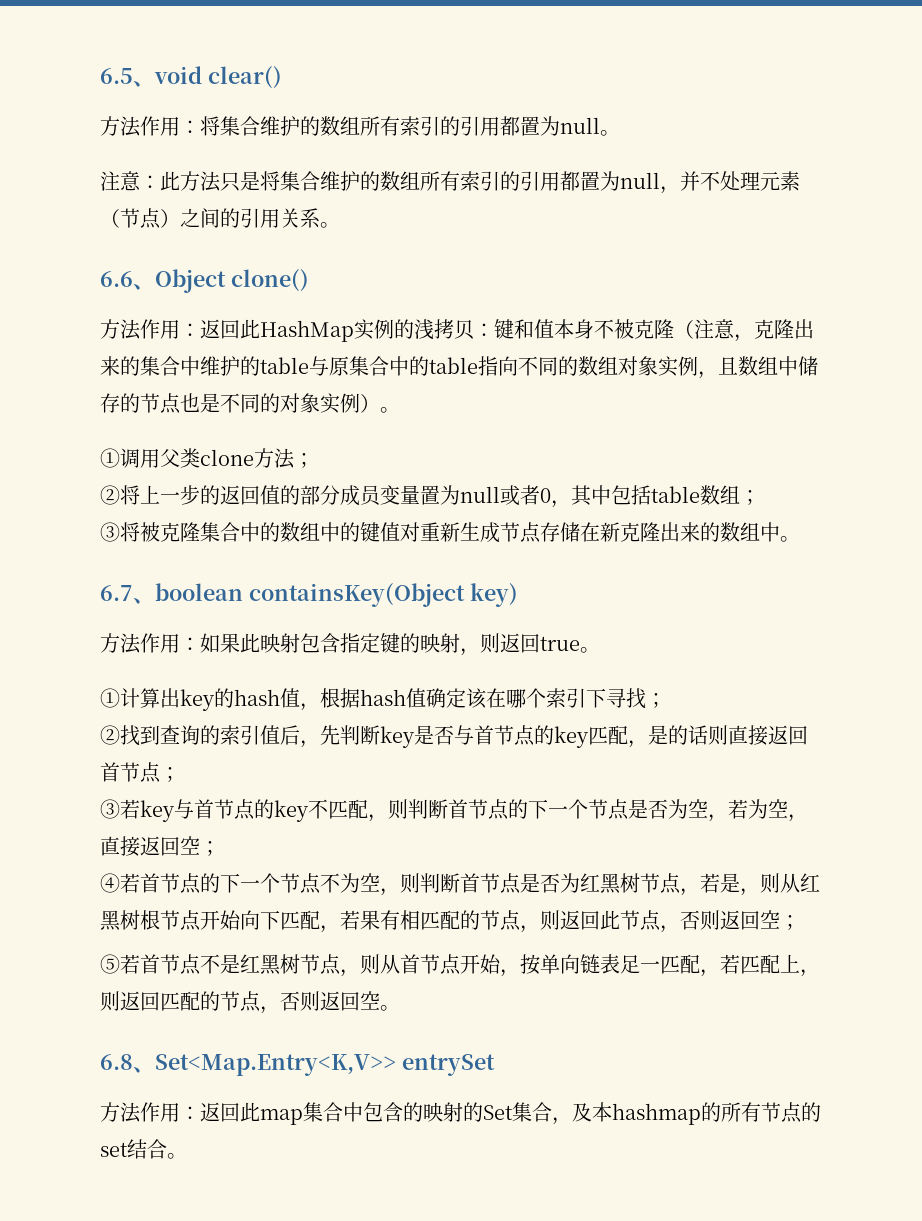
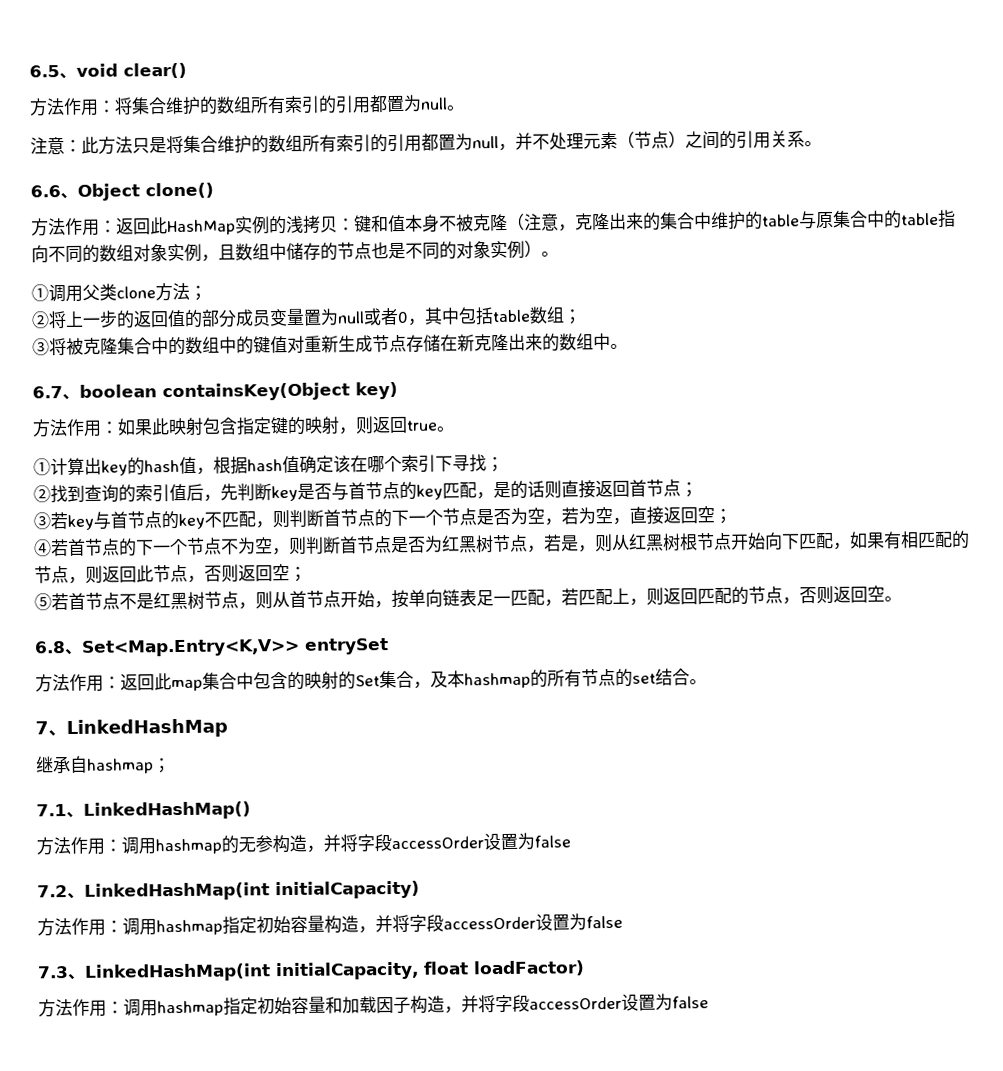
- ④若首节点的下一个节点不为空，则判断首节点是否为红黑树节点，若是，则从红黑树根节点开始向下匹配，若果有相匹配的节点，则返回此节点，否则返回空；
+ ④若首节点的下一个节点不为空，则判断首节点是否为红黑树节点，若是，则从红黑树根节点开始向下匹配，如果有相匹配的节点，则返回此节点，否则返回空；
+ 7、LinkedHashMap
+ 继承自hashmap；
+ 7.1、LinkedHashMap()
+ 方法作用：调用hashmap的无参构造，并将字段accessOrder设置为false
+ 7.2、LinkedHashMap(int initialCapacity)
+ 方法作用：调用hashmap指定初始容量构造，并将字段accessOrder设置为false
+ 7.3、LinkedHashMap(int initialCapacity, float loadFactor)
+ 方法作用：调用hashmap指定初始容量和加载因子构造，并将字段accessOrder设置为false

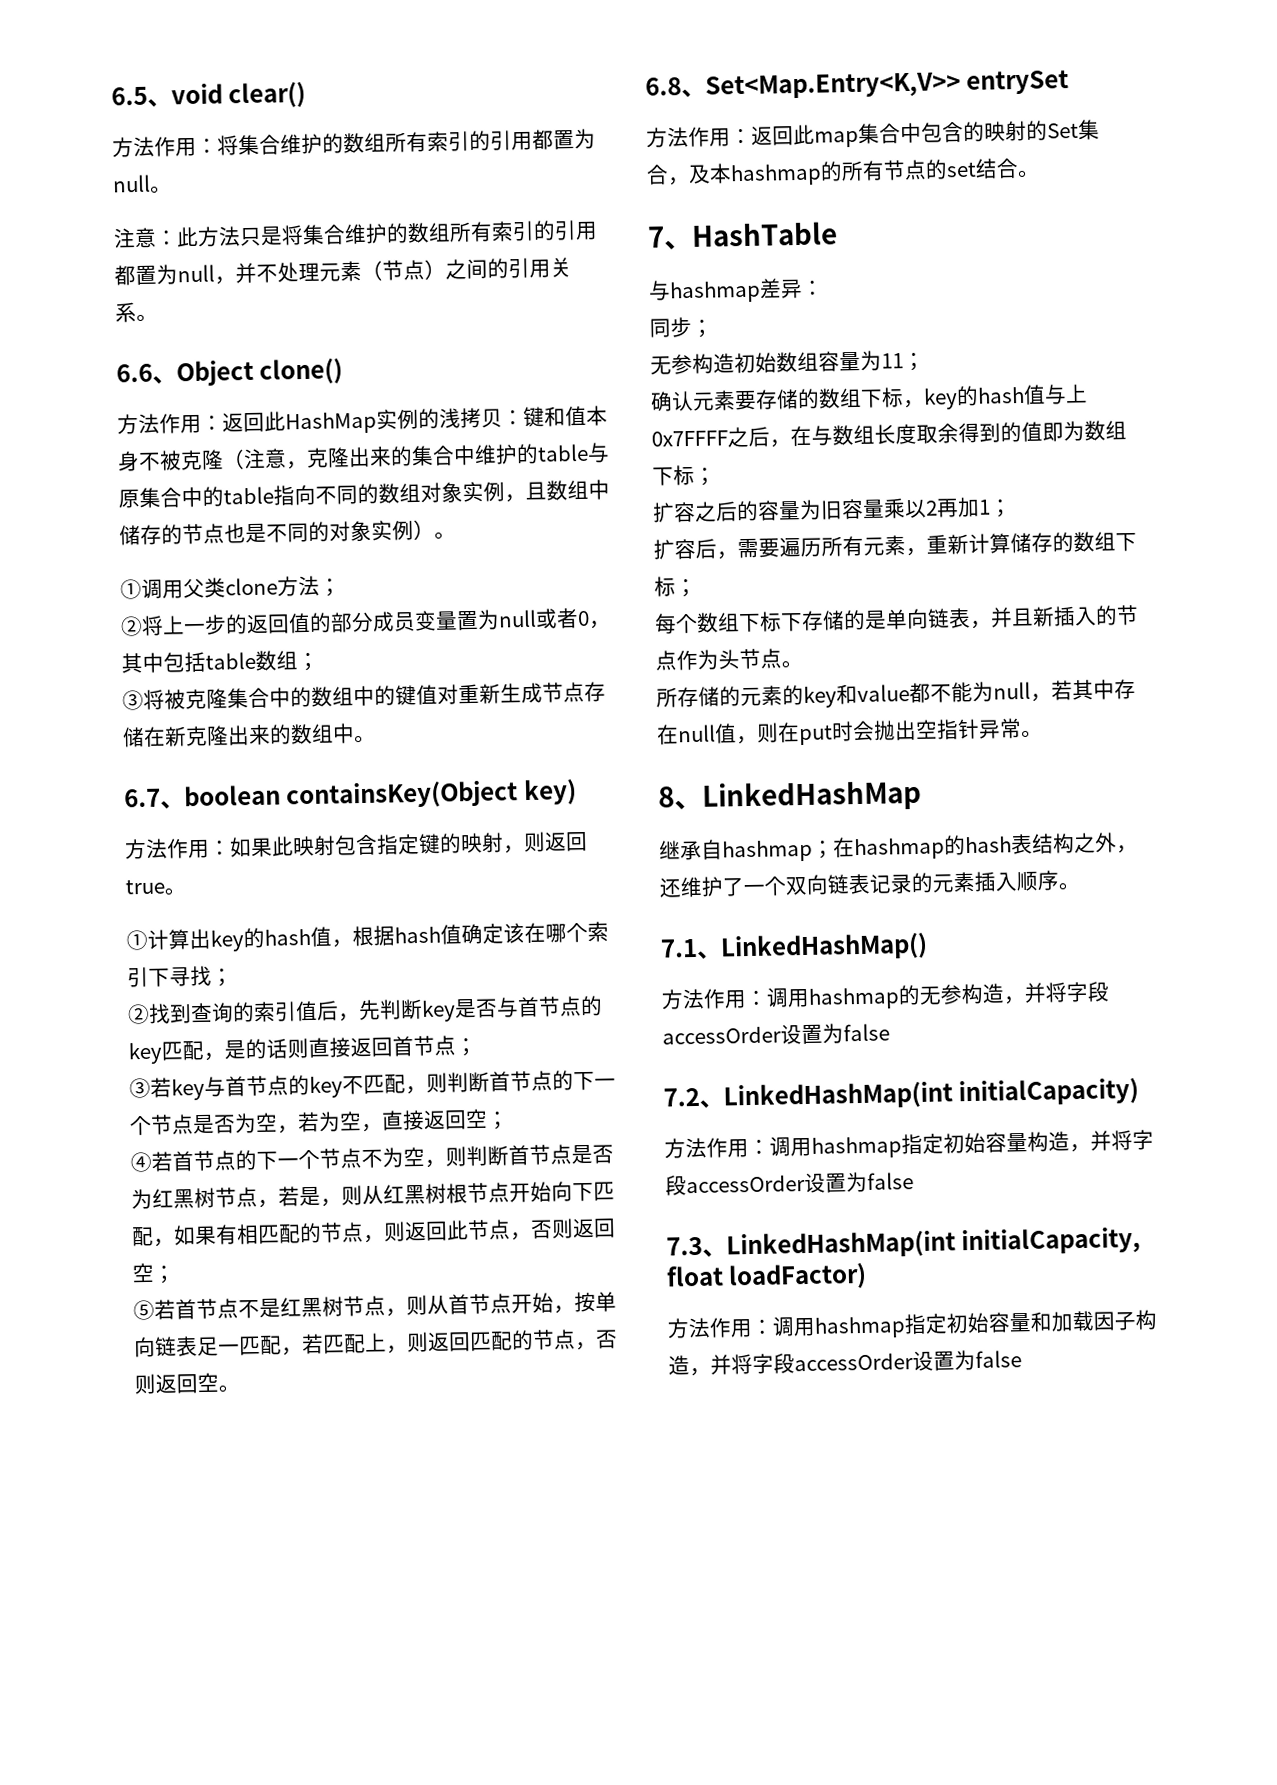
- 7、LinkedHashMap
- 继承自hashmap；
+ 7、HashTable
+ 与hashmap差异：
+ 同步；
+ 无参构造初始数组容量为11；
+ 确认元素要存储的数组下标，key的hash值与上0x7FFFF之后，在与数组长度取余得到的值即为数组下标；
+ 扩容之后的容量为旧容量乘以2再加1；
+ 扩容后，需要遍历所有元素，重新计算储存的数组下标；
+ 每个数组下标下存储的是单向链表，并且新插入的节点作为头节点。
+ 所存储的元素的key和value都不能为null，若其中存在null值，则在put时会抛出空指针异常。
+ 8、LinkedHashMap
+ 继承自hashmap；在hashmap的hash表结构之外，还维护了一个双向链表记录的元素插入顺序。

